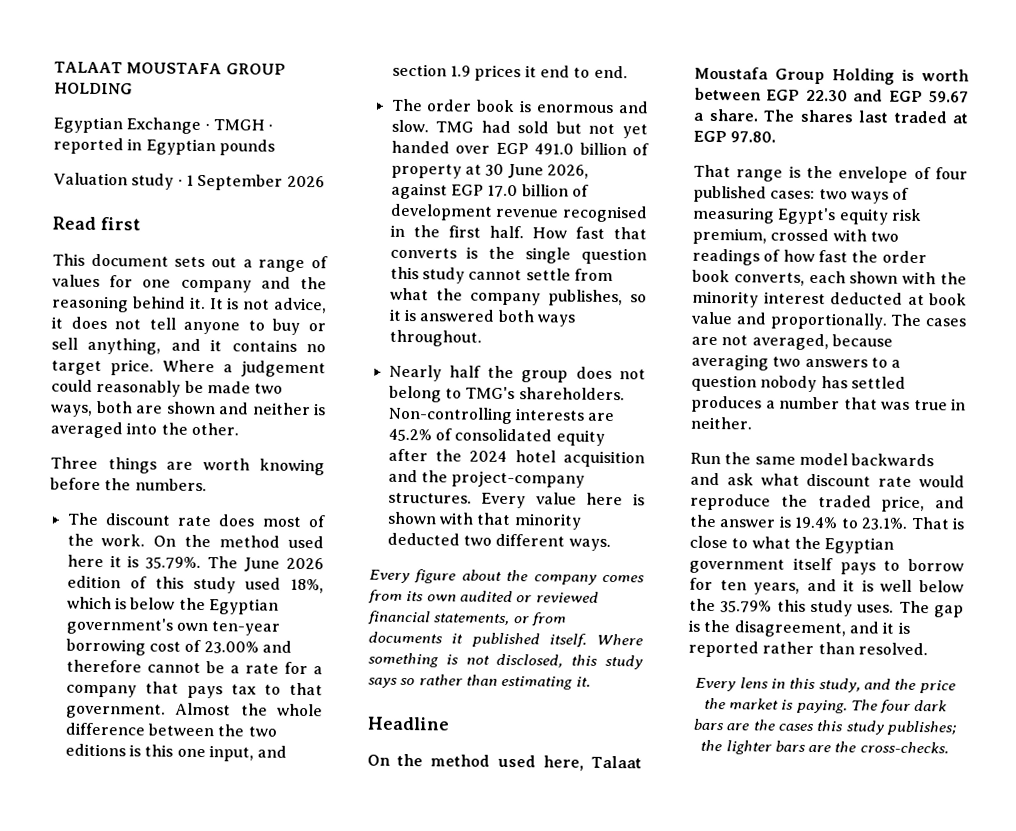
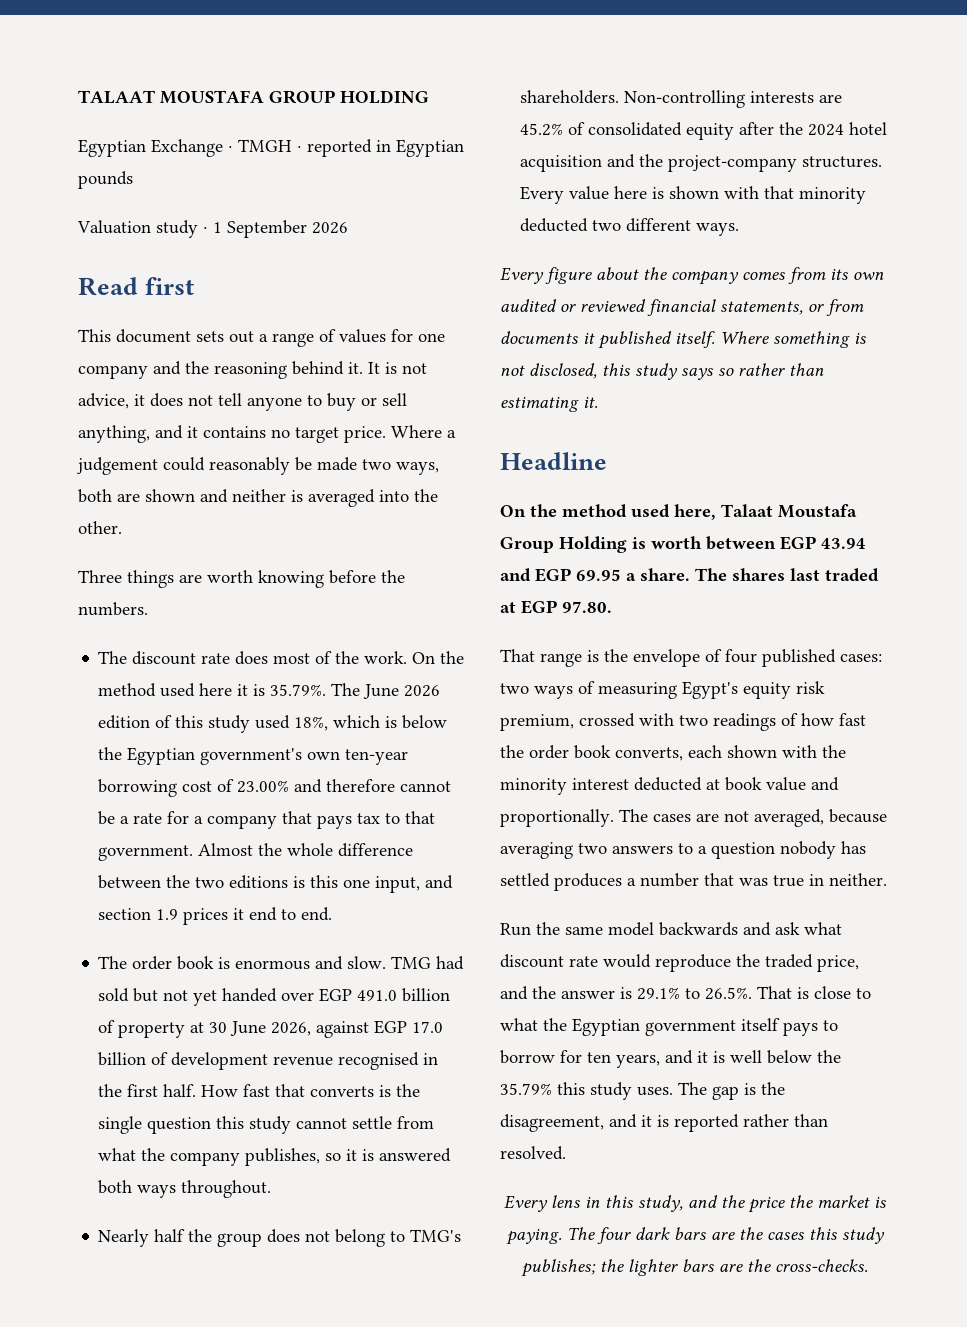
- On the method used here, Talaat Moustafa Group Holding is worth between EGP 22.30 and EGP 59.67 a share.
+ On the method used here, Talaat Moustafa Group Holding is worth between EGP 43.94 and EGP 69.95 a share.
- Run the same model backwards and ask what discount rate would reproduce the traded price, and the answer is 19.4% to 23.1%. That is close to what the Egyptian government itself pays to borrow for ten years, and it is well below the 35.79% this study uses.
+ Run the same model backwards and ask what discount rate would reproduce the traded price, and the answer is 29.1% to 26.5%. That is close to what the Egyptian government itself pays to borrow for ten years, and it is well below the 35.79% this study uses.

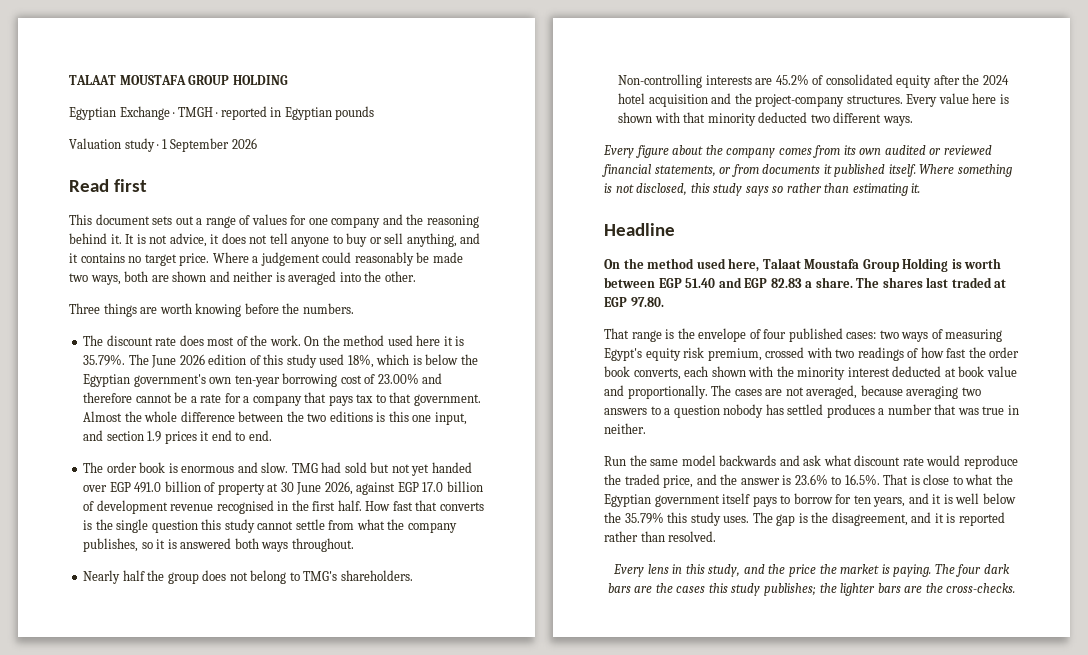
- On the method used here, Talaat Moustafa Group Holding is worth between EGP 43.94 and EGP 69.95 a share.
+ On the method used here, Talaat Moustafa Group Holding is worth between EGP 51.40 and EGP 82.83 a share.
- Run the same model backwards and ask what discount rate would reproduce the traded price, and the answer is 29.1% to 26.5%. That is close to what the Egyptian government itself pays to borrow for ten years, and it is well below the 35.79% this study uses.
+ Run the same model backwards and ask what discount rate would reproduce the traded price, and the answer is 23.6% to 16.5%. That is close to what the Egyptian government itself pays to borrow for ten years, and it is well below the 35.79% this study uses.

